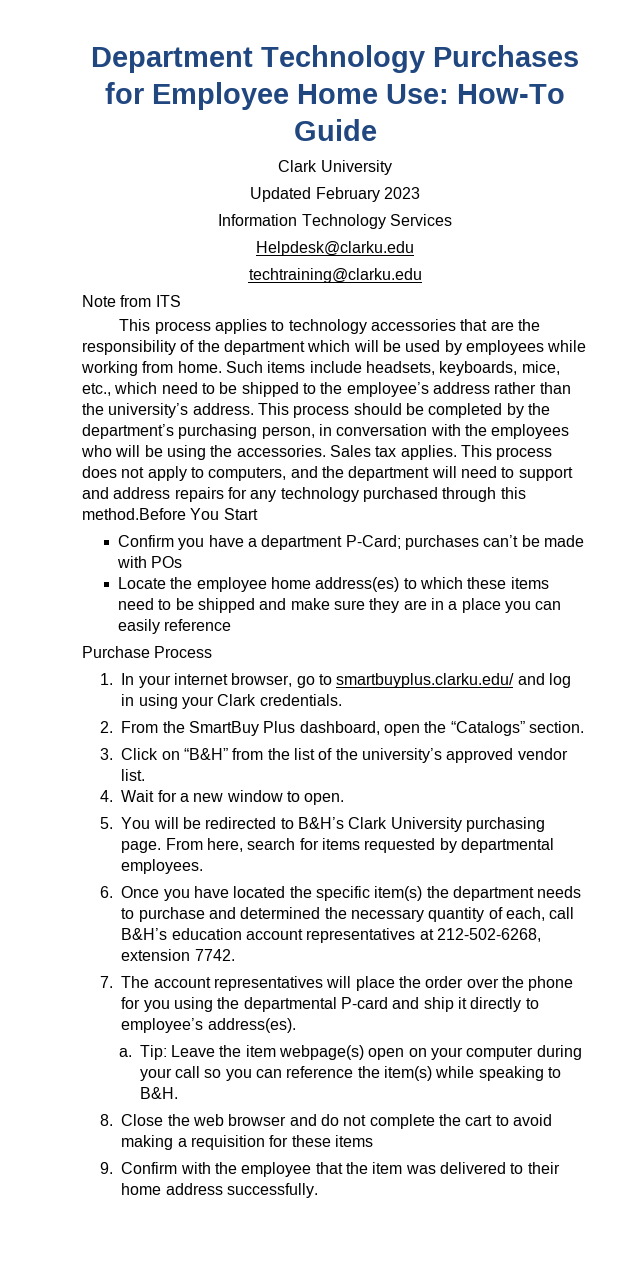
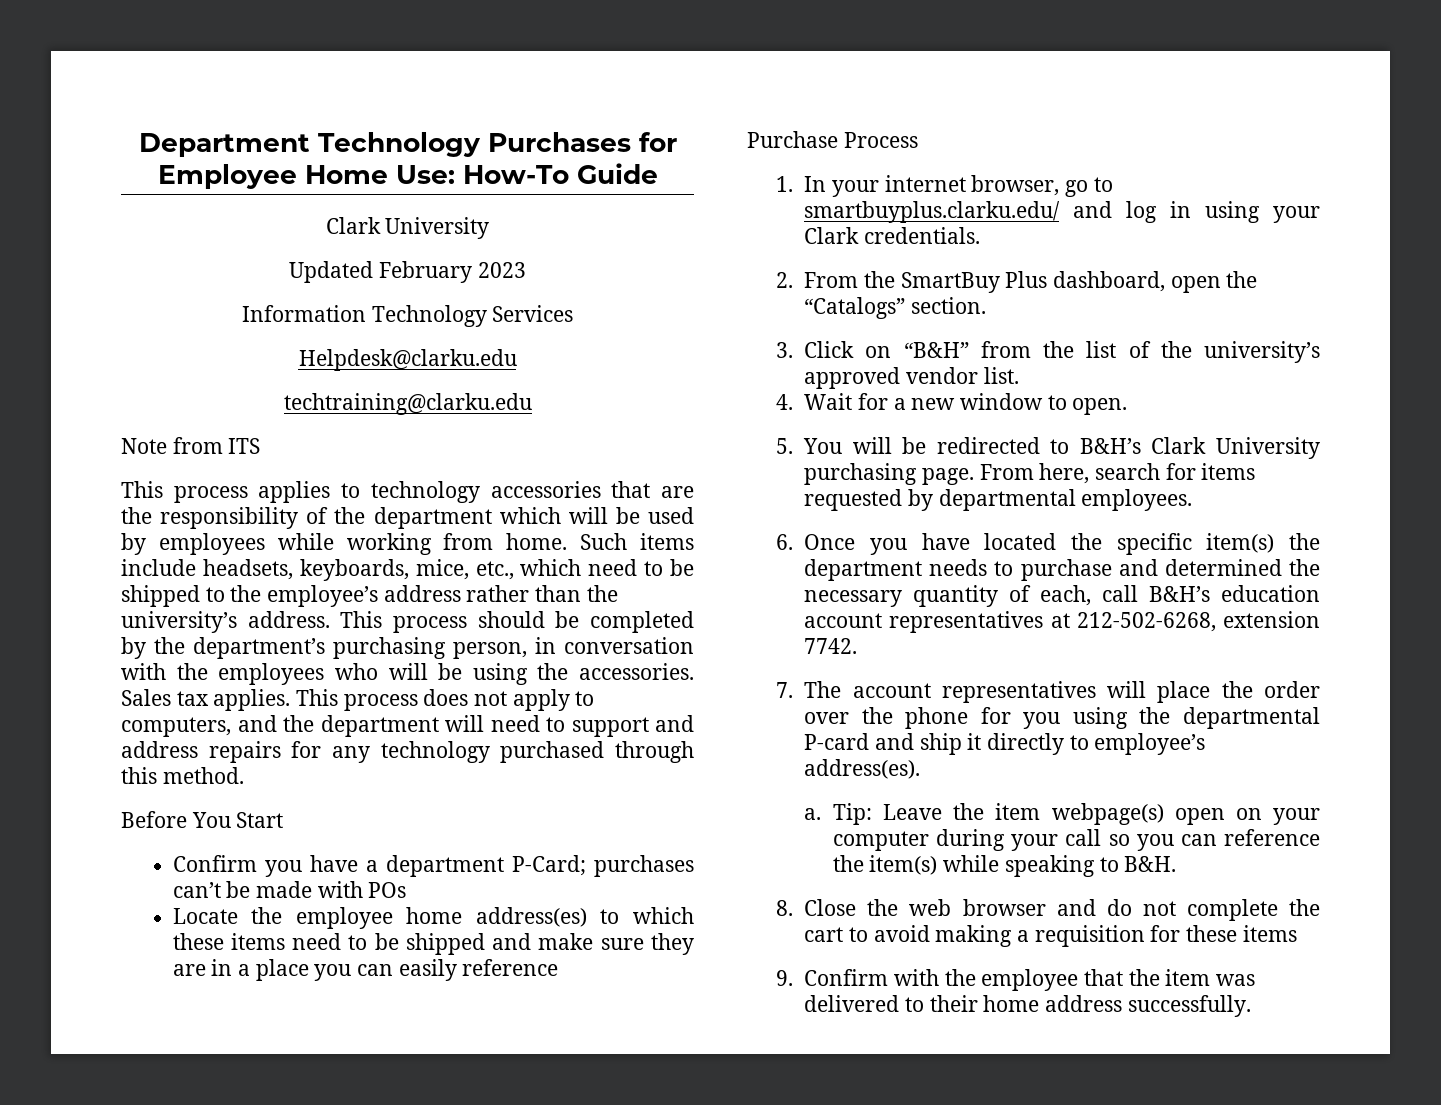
- This process does not apply to computers, and the department will need to support and address repairs for any technology purchased through this method.Before You Start
+ This process does not apply to computers, and the department will need to support and address repairs for any technology purchased through this method.
+ Before You Start

